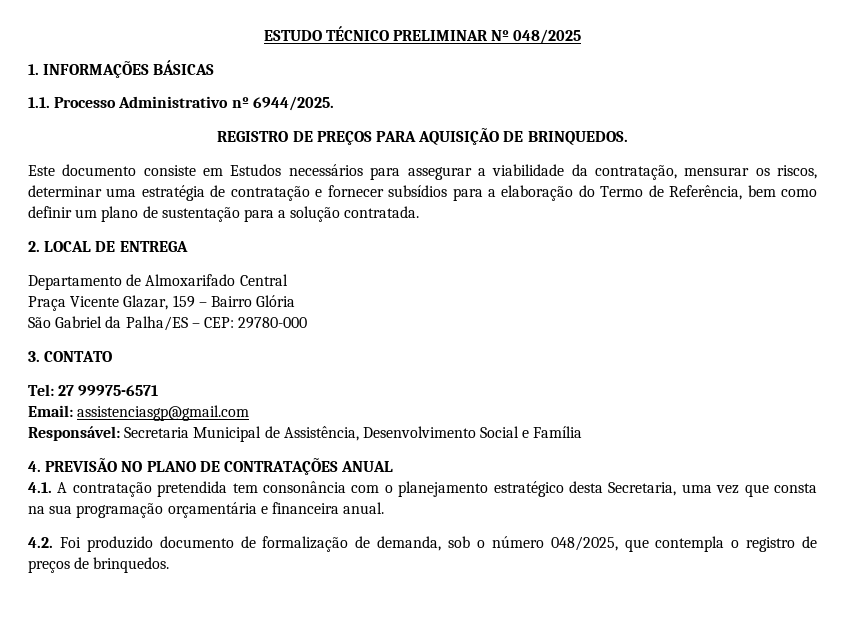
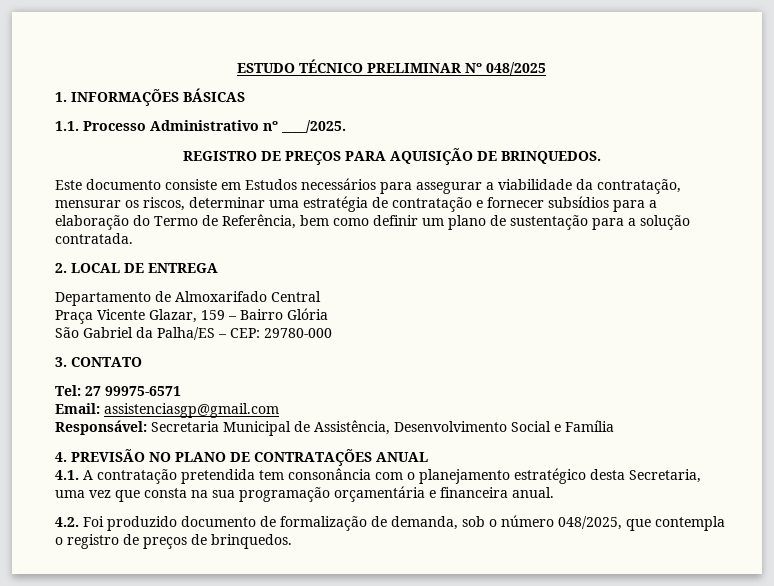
- 1.1. Processo Administrativo nº 6944/2025.
+ 1.1. Processo Administrativo nº ____/2025.

